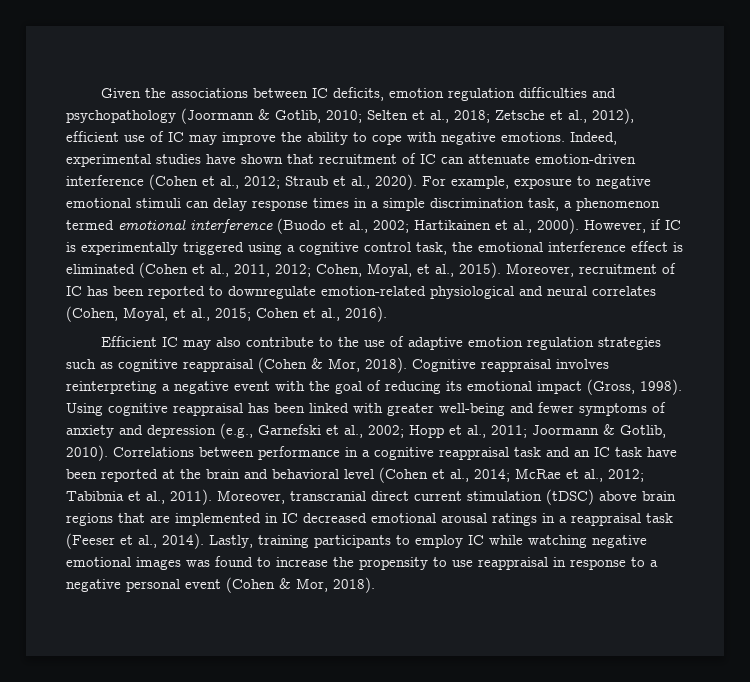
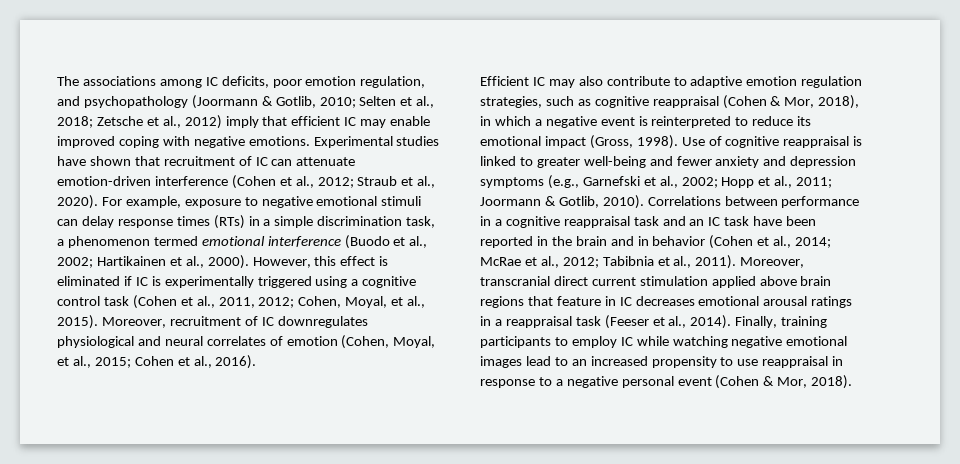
- Given the associations between IC deficits, emotion regulation difficulties and psychopathology (Joormann & Gotlib, 2010; Selten et al., 2018; Zetsche et al., 2012), efficient use of IC may improve the ability to cope with negative emotions.
+ The associations among IC deficits, poor emotion regulation, and psychopathology (Joormann & Gotlib, 2010; Selten et al., 2018; Zetsche et al., 2012) imply that efficient IC may enable improved coping with negative emotions.
- Indeed, experimental studies have shown that recruitment of IC can attenuate emotion-driven interference (Cohen et al., 2012; Straub et al., 2020).
+ Experimental studies have shown that recruitment of IC can attenuate emotion-driven interference (Cohen et al., 2012; Straub et al., 2020).
- For example, exposure to negative emotional stimuli can delay response times in a simple discrimination task, a phenomenon termed emotional interference (Buodo et al., 2002; Hartikainen et al., 2000).
+ For example, exposure to negative emotional stimuli can delay response times (RTs) in a simple discrimination task, a phenomenon termed emotional interference (Buodo et al., 2002; Hartikainen et al., 2000).
- However, if IC is experimentally triggered using a cognitive control task, the emotional interference effect is eliminated (Cohen et al., 2011, 2012; Cohen, Moyal, et al., 2015).
+ However, this effect is eliminated if IC is experimentally triggered using a cognitive control task (Cohen et al., 2011, 2012; Cohen, Moyal, et al., 2015).
- Moreover, recruitment of IC has been reported to downregulate emotion-related physiological and neural correlates (Cohen, Moyal, et al., 2015; Cohen et al., 2016).
+ Moreover, recruitment of IC downregulates physiological and neural correlates of emotion (Cohen, Moyal, et al., 2015; Cohen et al., 2016).
- Efficient IC may also contribute to the use of adaptive emotion regulation strategies such as cognitive reappraisal (Cohen & Mor, 2018). Cognitive reappraisal involves reinterpreting a negative event with the goal of reducing its emotional impact (Gross, 1998).
+ Efficient IC may also contribute to adaptive emotion regulation strategies, such as cognitive reappraisal (Cohen & Mor, 2018), in which a negative event is reinterpreted to reduce its emotional impact (Gross, 1998).
- Using cognitive reappraisal has been linked with greater well-being and fewer symptoms of anxiety and depression (e.g., Garnefski et al., 2002; Hopp et al., 2011; Joormann & Gotlib, 2010).
+ Use of cognitive reappraisal is linked to greater well-being and fewer anxiety and depression symptoms (e.g., Garnefski et al., 2002; Hopp et al., 2011; Joormann & Gotlib, 2010).
- Correlations between performance in a cognitive reappraisal task and an IC task have been reported at the brain and behavioral level (Cohen et al., 2014; McRae et al., 2012; Tabibnia et al., 2011).
+ Correlations between performance in a cognitive reappraisal task and an IC task have been reported in the brain and in behavior (Cohen et al., 2014; McRae et al., 2012; Tabibnia et al., 2011).
- Moreover, transcranial direct current stimulation (tDSC) above brain regions that are implemented in IC decreased emotional arousal ratings in a reappraisal task (Feeser et al., 2014).
+ Moreover, transcranial direct current stimulation applied above brain regions that feature in IC decreases emotional arousal ratings in a reappraisal task (Feeser et al., 2014).
- Lastly, training participants to employ IC while watching negative emotional images was found to increase the propensity to use reappraisal in response to a negative personal event (Cohen & Mor, 2018).
+ Finally, training participants to employ IC while watching negative emotional images lead to an increased propensity to use reappraisal in response to a negative personal event (Cohen & Mor, 2018).

